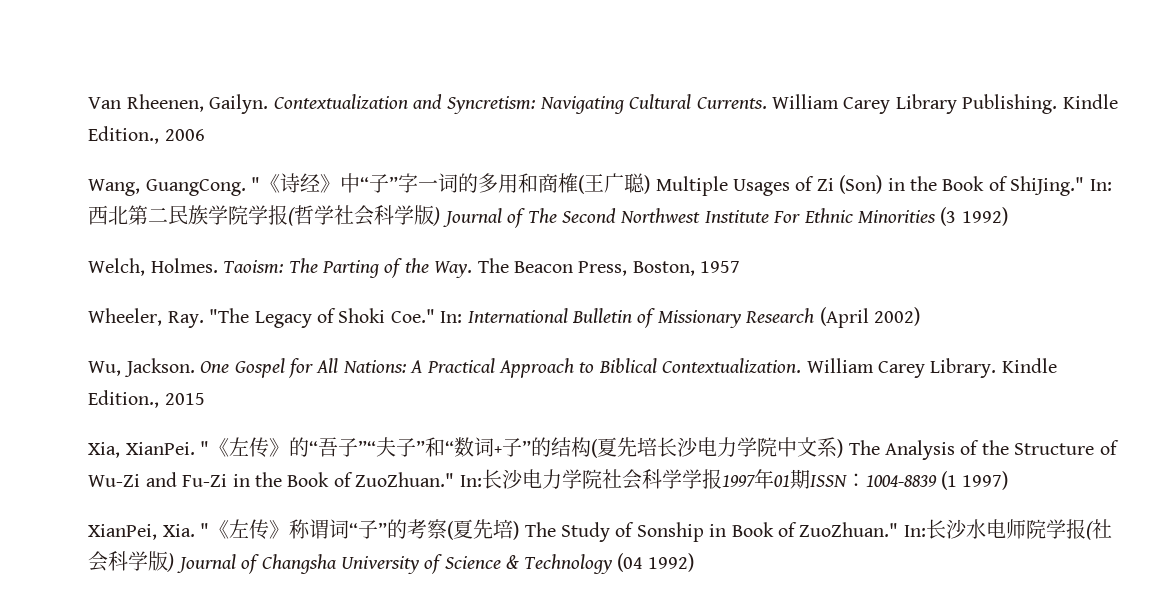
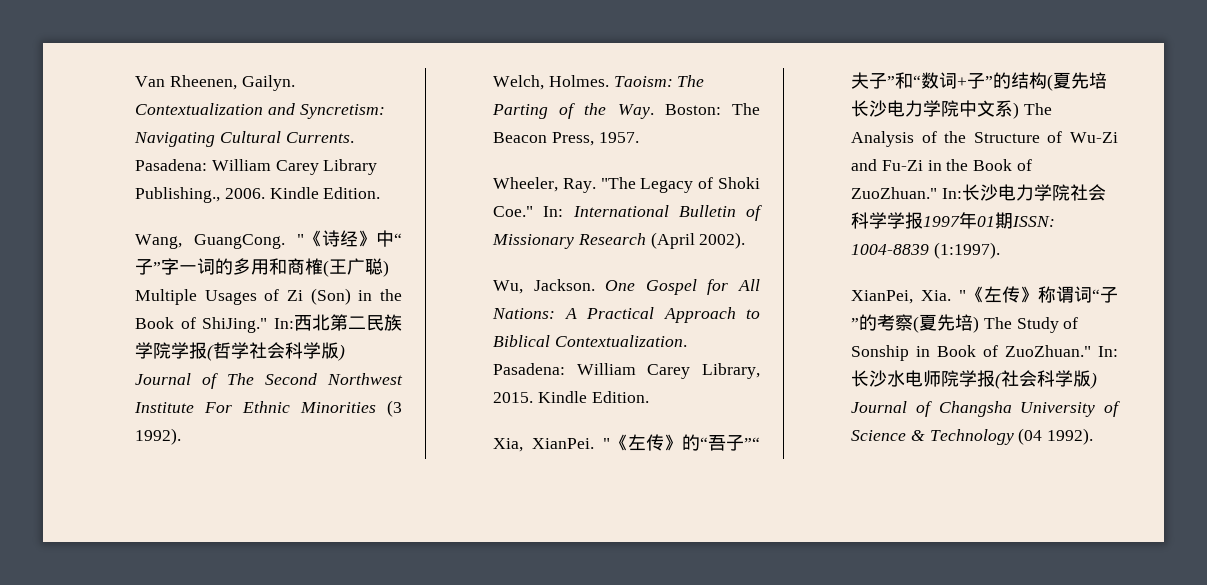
- William Carey Library Publishing. Kindle Edition., 2006
+ Pasadena: William Carey Library Publishing., 2006. Kindle Edition.
- In:西北第二民族学院学报(哲学社会科学版) Journal of The Second Northwest Institute For Ethnic Minorities (3 1992)
+ In:西北第二民族学院学报(哲学社会科学版) Journal of The Second Northwest Institute For Ethnic Minorities (3 1992).
- Taoism: The Parting of the Way. The Beacon Press, Boston, 1957
+ Taoism: The Parting of the Way. Boston: The Beacon Press, 1957.
- Wheeler, Ray. "The Legacy of Shoki Coe." In: International Bulletin of Missionary Research (April 2002)
+ Wheeler, Ray. "The Legacy of Shoki Coe." In: International Bulletin of Missionary Research (April 2002).
- William Carey Library. Kindle Edition., 2015
+ Pasadena: William Carey Library, 2015. Kindle Edition.
- In:长沙电力学院社会科学学报1997年01期ISSN：1004-8839 (1 1997)
+ In:长沙电力学院社会科学学报1997年01期ISSN: 1004-8839 (1:1997).
- In:长沙水电师院学报(社会科学版) Journal of Changsha University of Science & Technology (04 1992)
+ In:长沙水电师院学报(社会科学版) Journal of Changsha University of Science & Technology (04 1992).

